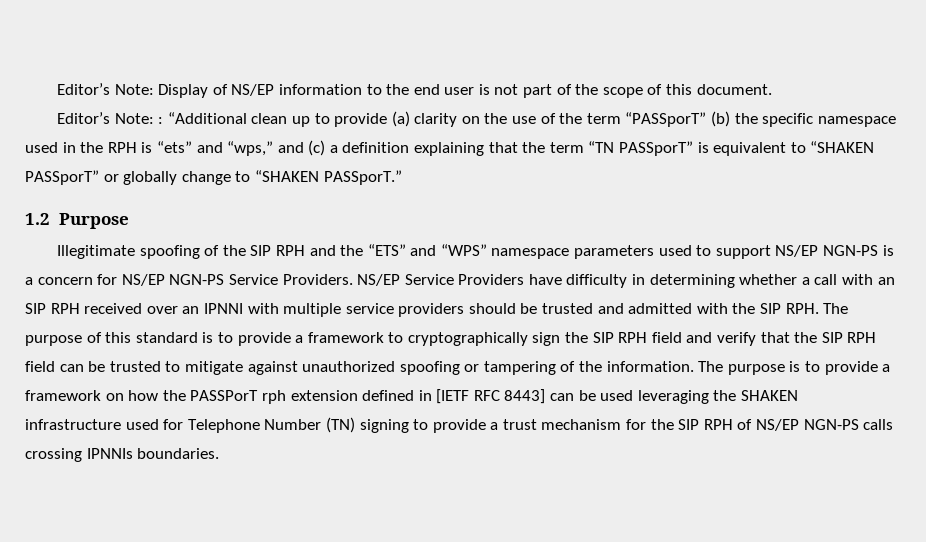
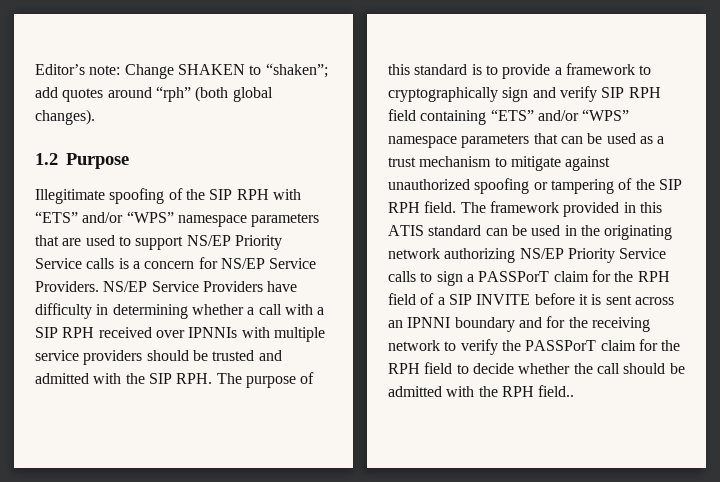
- Editor’s Note: Display of NS/EP information to the end user is not part of the scope of this document.
- Editor’s Note: : “Additional clean up to provide (a) clarity on the use of the term “PASSporT” (b) the specific namespace used in the RPH is “ets” and “wps,” and (c) a definition explaining that the term “TN PASSporT” is equivalent to “SHAKEN PASSporT” or globally change to “SHAKEN PASSporT.”
+ Editor’s note: Change SHAKEN to “shaken”; add quotes around “rph” (both global changes).
- Illegitimate spoofing of the SIP RPH and the “ETS” and “WPS” namespace parameters used to support NS/EP NGN-PS is a concern for NS/EP NGN-PS Service Providers.
+ Illegitimate spoofing of the SIP RPH with “ETS” and/or “WPS” namespace parameters that are used to support NS/EP Priority Service calls is a concern for NS/EP Service Providers.
- NS/EP Service Providers have difficulty in determining whether a call with an SIP RPH received over an IPNNI with multiple service providers should be trusted and admitted with the SIP RPH. The purpose of this standard is to provide a framework to cryptographically sign the SIP RPH field and verify that the SIP RPH field can be trusted to mitigate against unauthorized spoofing or tampering of the information. The purpose is to provide a framework on how the PASSPorT rph extension defined in [IETF RFC 8443] can be used leveraging the SHAKEN infrastructure used for Telephone Number (TN) signing to provide a trust mechanism for the SIP RPH of NS/EP NGN-PS calls crossing IPNNIs boundaries.
+ NS/EP Service Providers have difficulty in determining whether a call with a SIP RPH received over IPNNIs with multiple service providers should be trusted and admitted with the SIP RPH. The purpose of this standard is to provide a framework to cryptographically sign and verify SIP RPH field containing “ETS” and/or “WPS” namespace parameters that can be used as a trust mechanism to mitigate against unauthorized spoofing or tampering of the SIP RPH field. The framework provided in this ATIS standard can be used in the originating network authorizing NS/EP Priority Service calls to sign a PASSPorT claim for the RPH field of a SIP INVITE before it is sent across an IPNNI boundary and for the receiving network to verify the PASSPorT claim for the RPH field to decide whether the call should be admitted with the RPH field..

